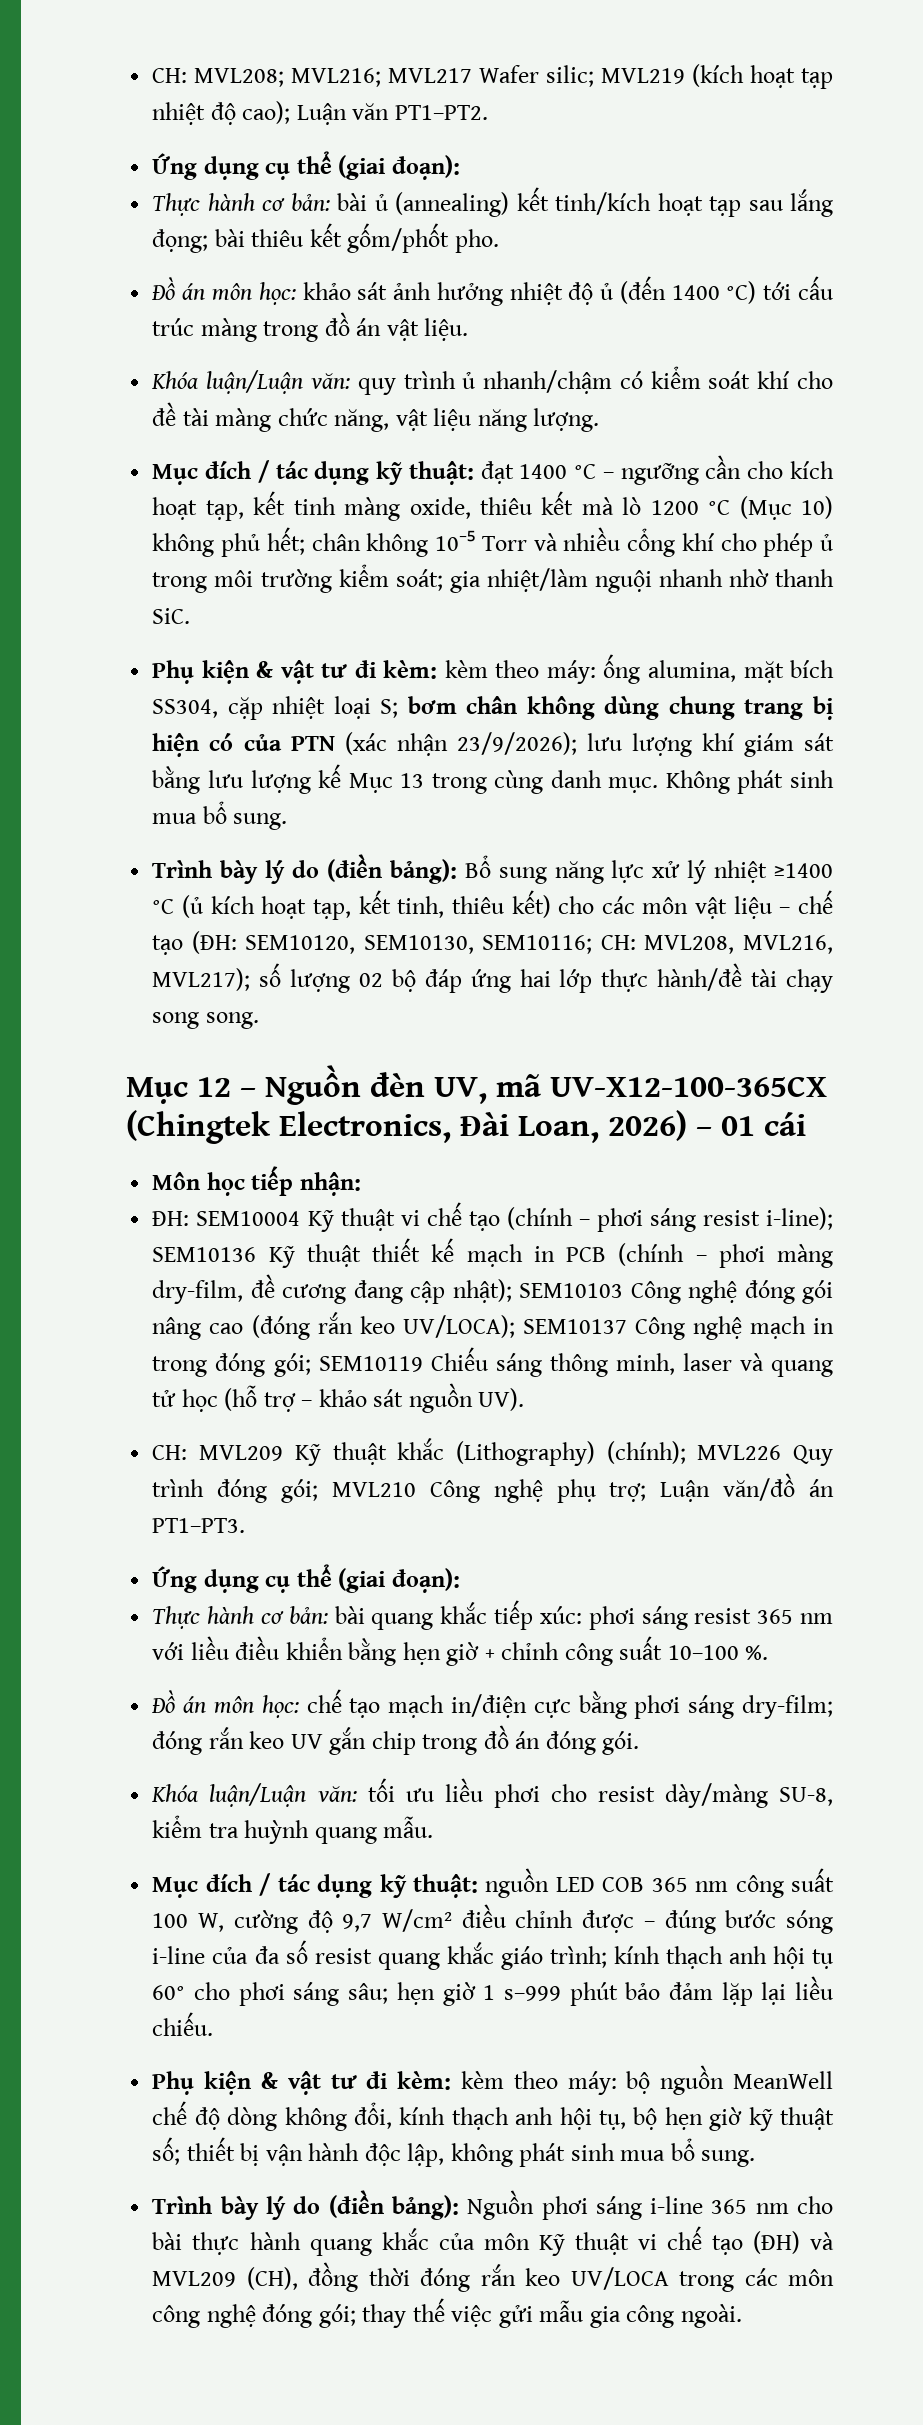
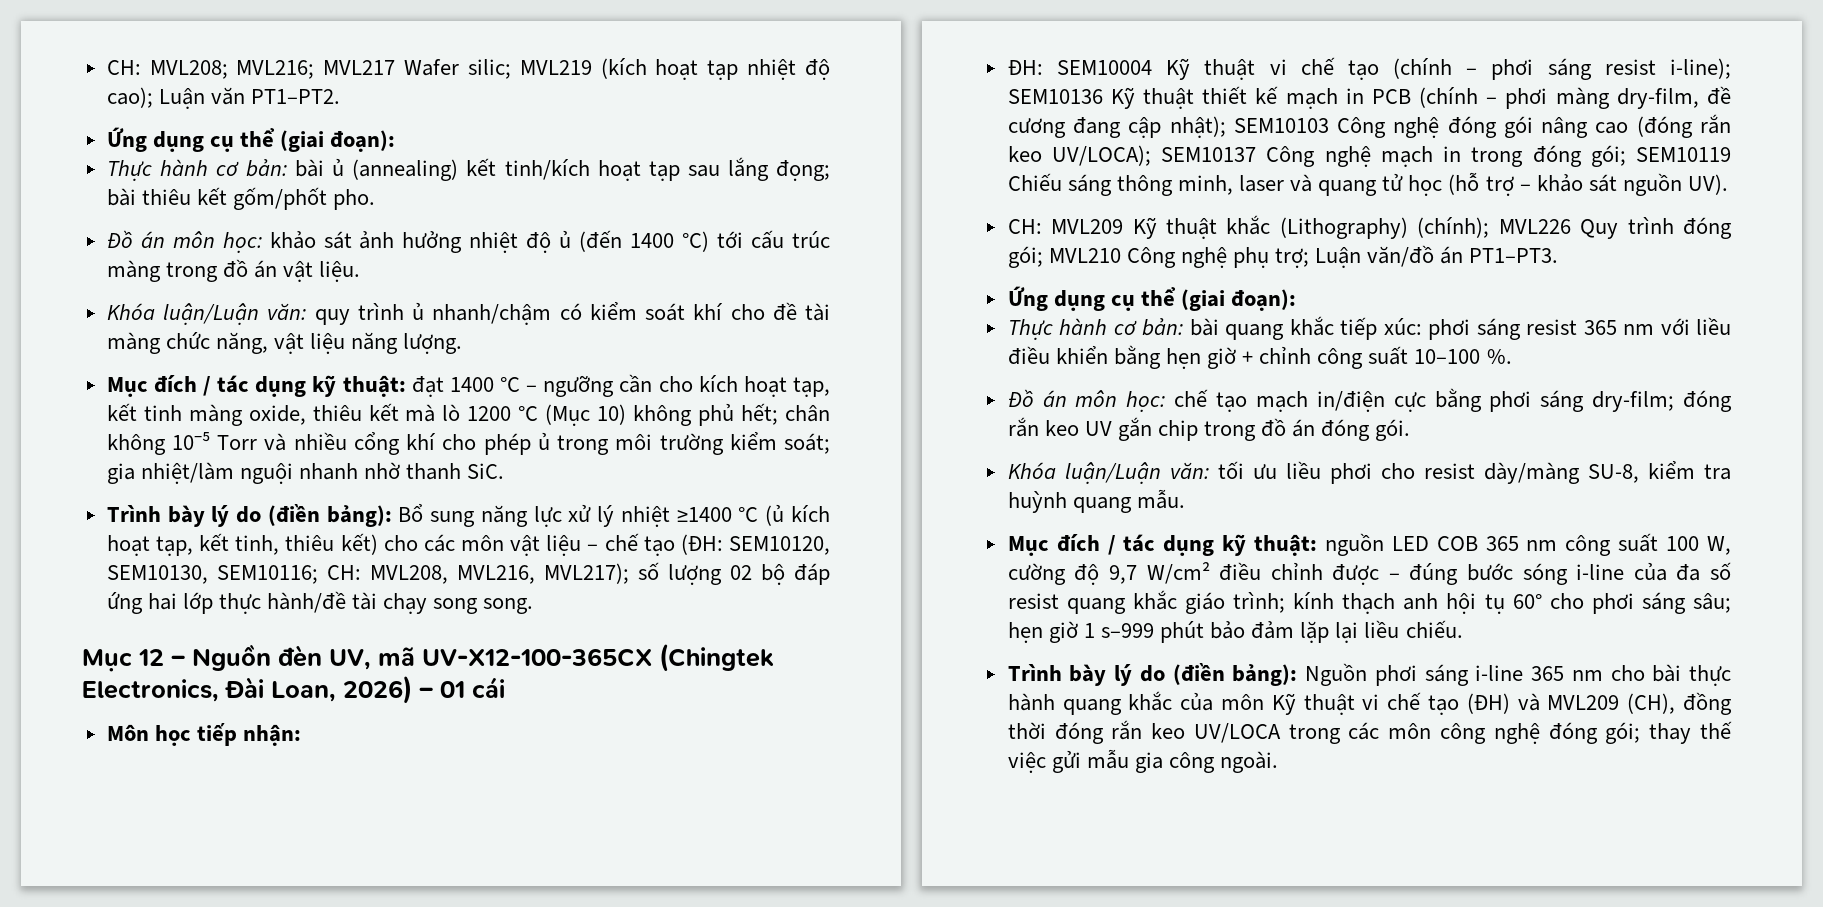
- Phụ kiện & vật tư đi kèm: kèm theo máy: ống alumina, mặt bích SS304, cặp nhiệt loại S; bơm chân không dùng chung trang bị hiện có của PTN (xác nhận 23/9/2026); lưu lượng khí giám sát bằng lưu lượng kế Mục 13 trong cùng danh mục. Không phát sinh mua bổ sung.
- Phụ kiện & vật tư đi kèm: kèm theo máy: bộ nguồn MeanWell chế độ dòng không đổi, kính thạch anh hội tụ, bộ hẹn giờ kỹ thuật số; thiết bị vận hành độc lập, không phát sinh mua bổ sung.

